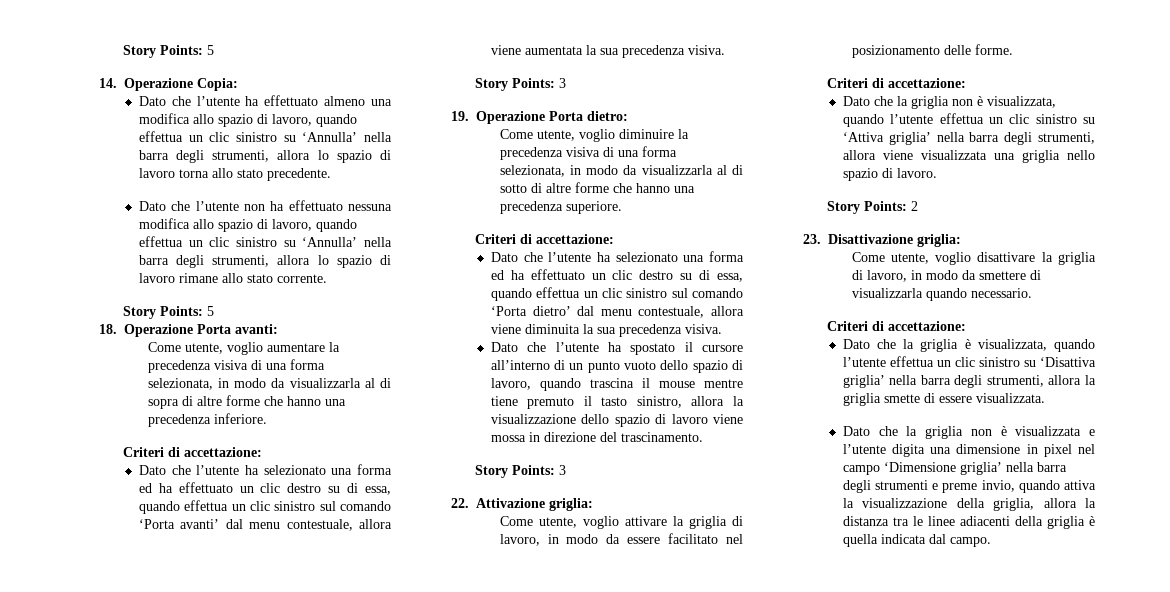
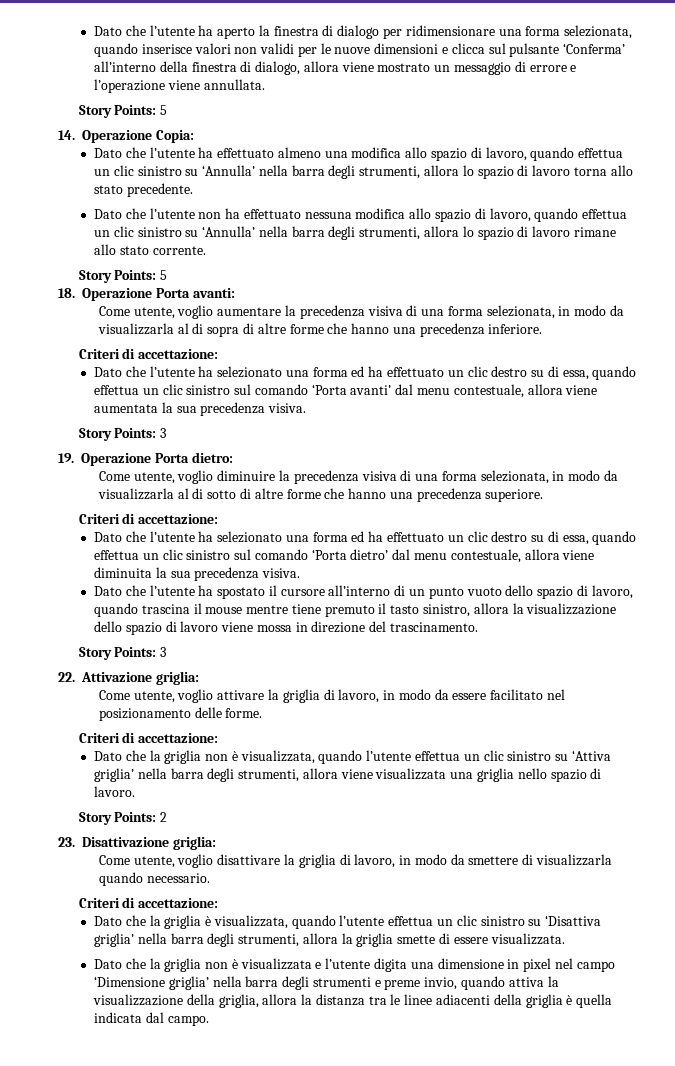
+ Dato che l’utente ha aperto la finestra di dialogo per ridimensionare una forma selezionata, quando inserisce valori non validi per le nuove dimensioni e clicca sul pulsante ‘Conferma’ all’interno della finestra di dialogo, allora viene mostrato un messaggio di errore e l’operazione viene annullata.

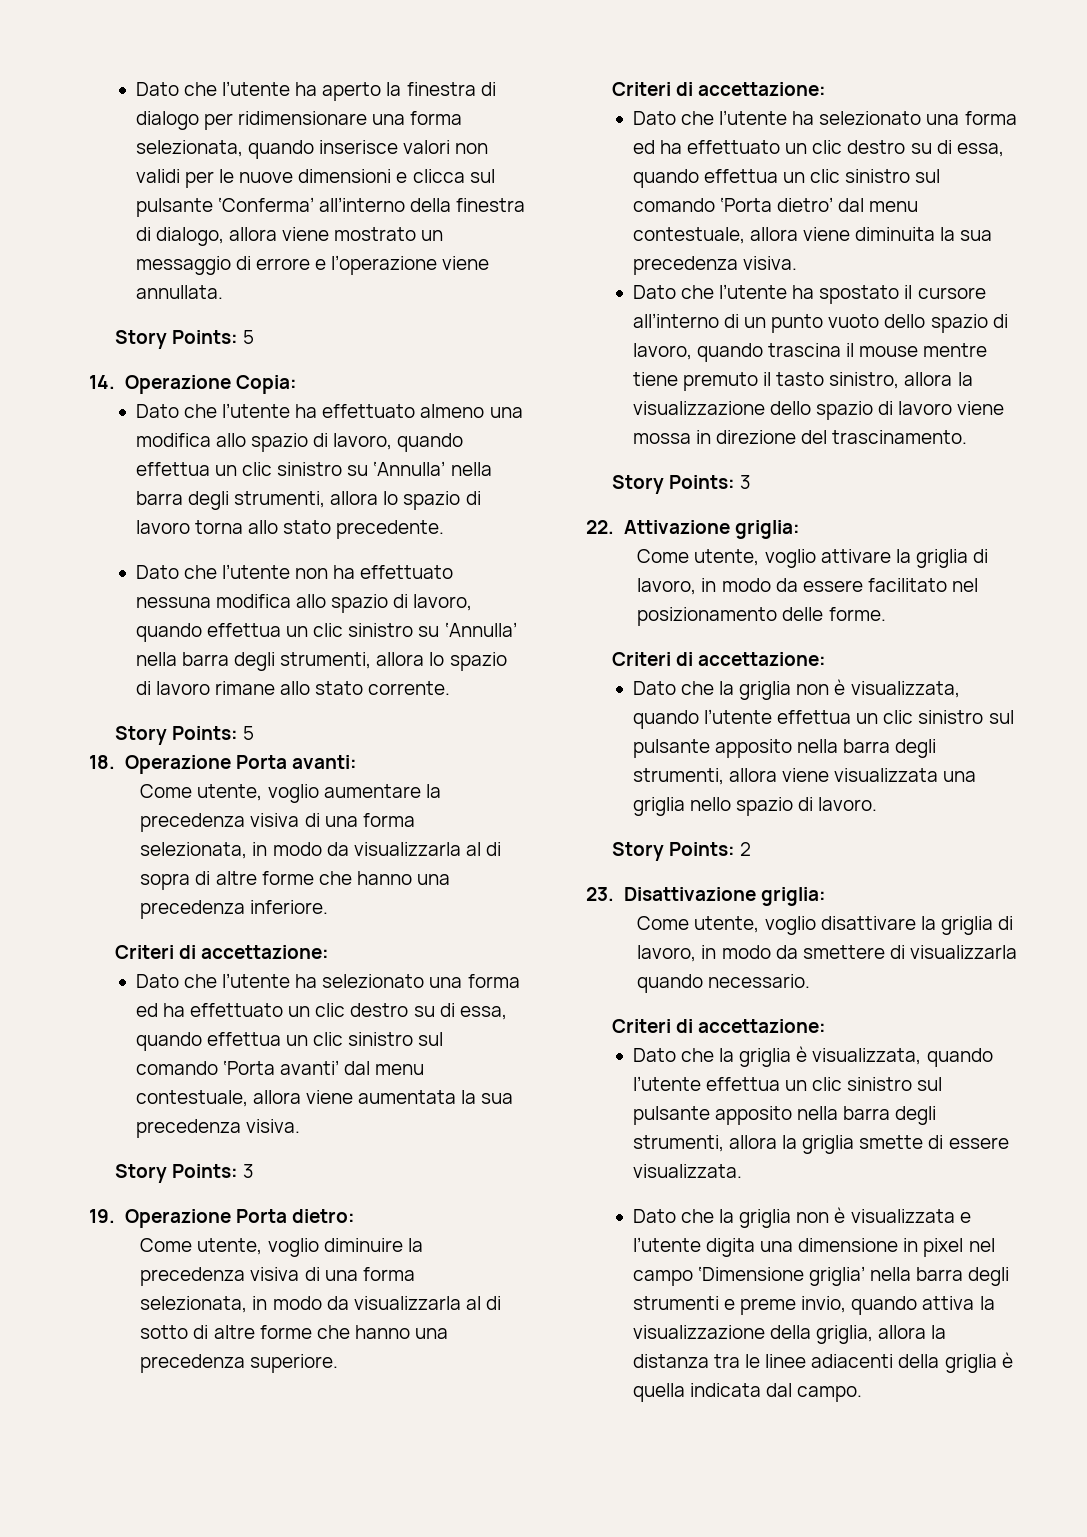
- Dato che la griglia non è visualizzata, quando l’utente effettua un clic sinistro su ‘Attiva griglia’ nella barra degli strumenti, allora viene visualizzata una griglia nello spazio di lavoro.
+ Dato che la griglia non è visualizzata, quando l’utente effettua un clic sinistro sul pulsante apposito nella barra degli strumenti, allora viene visualizzata una griglia nello spazio di lavoro.
- Dato che la griglia è visualizzata, quando l’utente effettua un clic sinistro su ‘Disattiva griglia’ nella barra degli strumenti, allora la griglia smette di essere visualizzata.
+ Dato che la griglia è visualizzata, quando l’utente effettua un clic sinistro sul pulsante apposito nella barra degli strumenti, allora la griglia smette di essere visualizzata.

